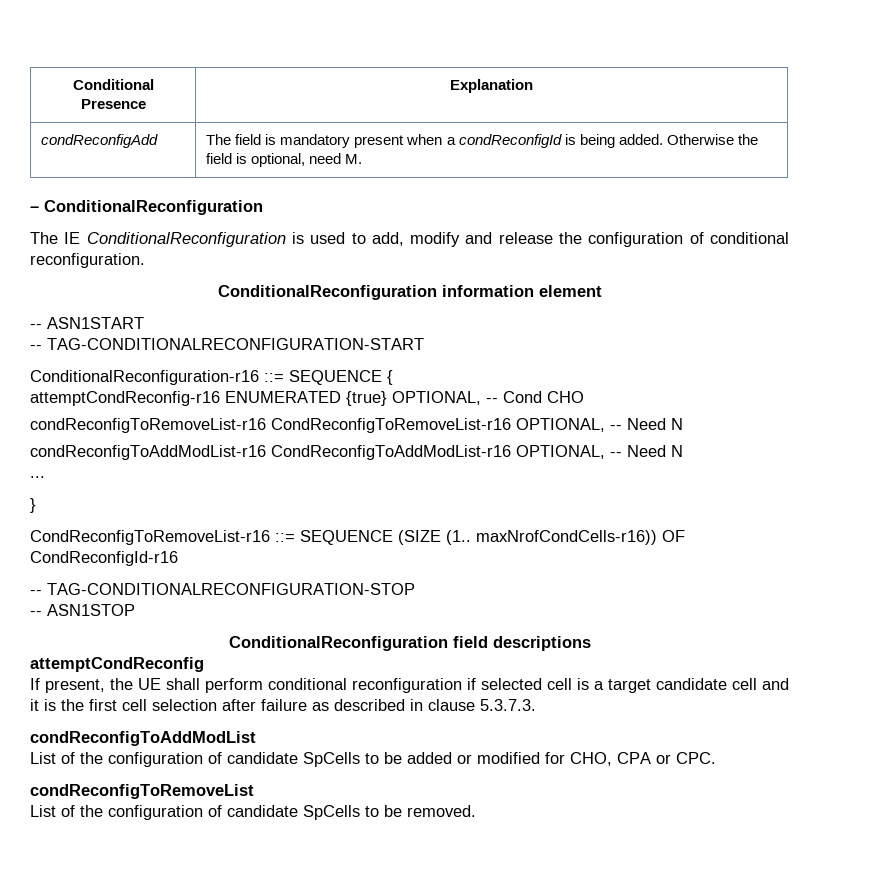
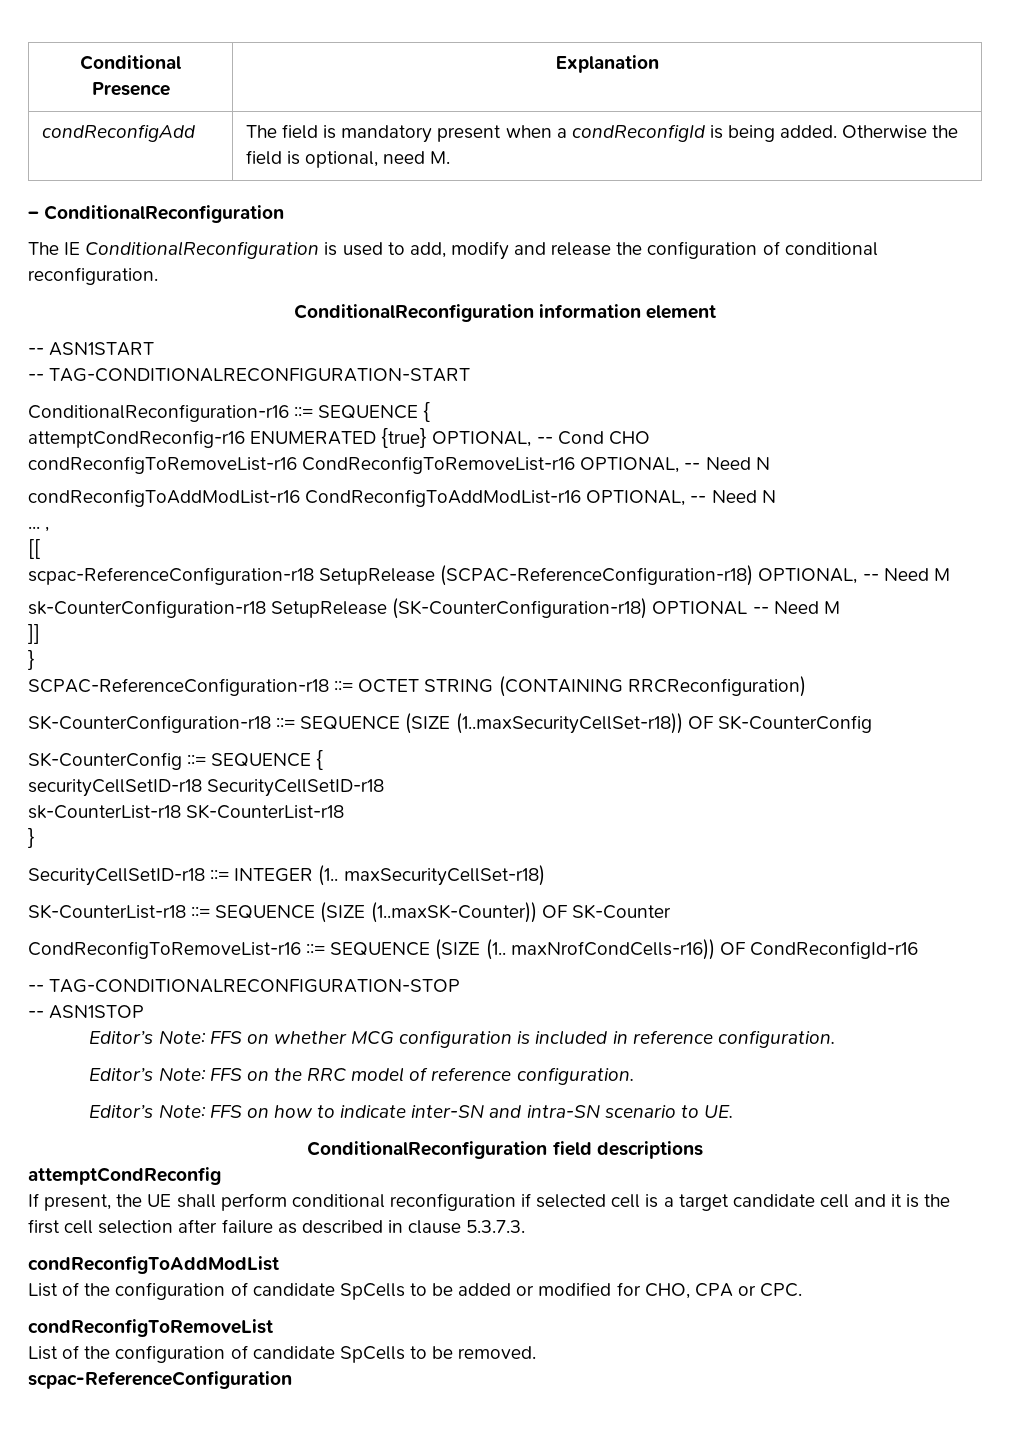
- ...
+ ... ,
+ [[
+ scpac-ReferenceConfiguration-r18 SetupRelease (SCPAC-ReferenceConfiguration-r18) OPTIONAL, -- Need M
+ sk-CounterConfiguration-r18 SetupRelease (SK-CounterConfiguration-r18) OPTIONAL -- Need M
+ ]]
  }
+ SCPAC-ReferenceConfiguration-r18 ::= OCTET STRING (CONTAINING RRCReconfiguration)
+ SK-CounterConfiguration-r18 ::= SEQUENCE (SIZE (1..maxSecurityCellSet-r18)) OF SK-CounterConfig
+ SK-CounterConfig ::= SEQUENCE {
+ securityCellSetID-r18 SecurityCellSetID-r18
+ sk-CounterList-r18 SK-CounterList-r18
+ }
+ SecurityCellSetID-r18 ::= INTEGER (1.. maxSecurityCellSet-r18)
+ SK-CounterList-r18 ::= SEQUENCE (SIZE (1..maxSK-Counter)) OF SK-Counter
+ Editor’s Note: FFS on whether MCG configuration is included in reference configuration.
+ Editor’s Note: FFS on the RRC model of reference configuration.
+ Editor’s Note: FFS on how to indicate inter-SN and intra-SN scenario to UE.
+ scpac-ReferenceConfiguration

